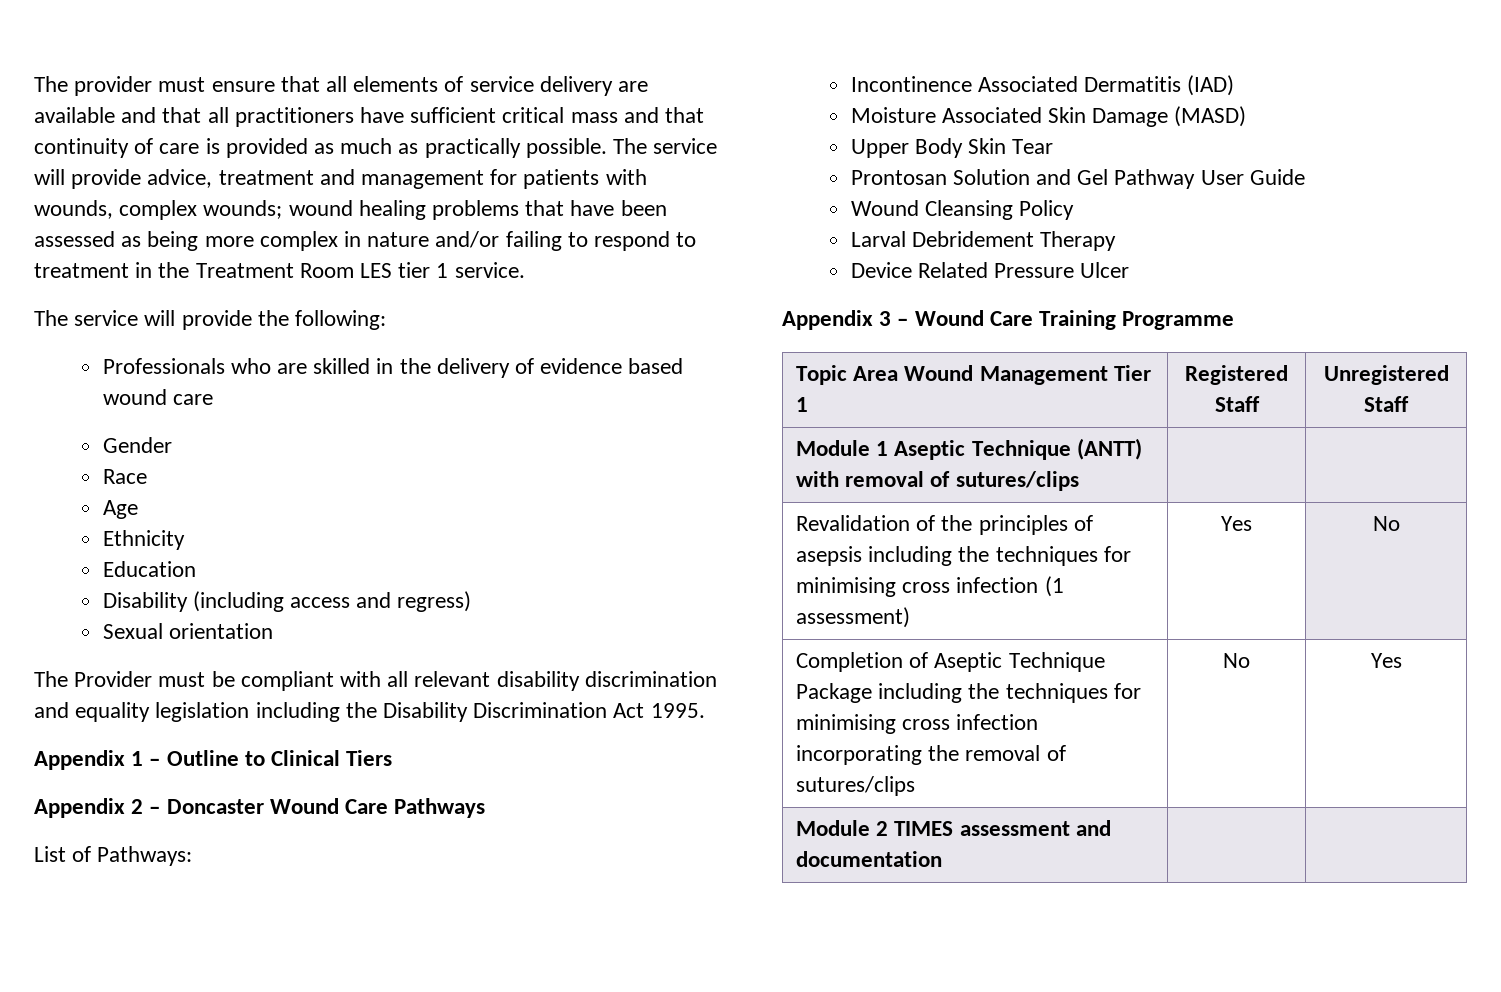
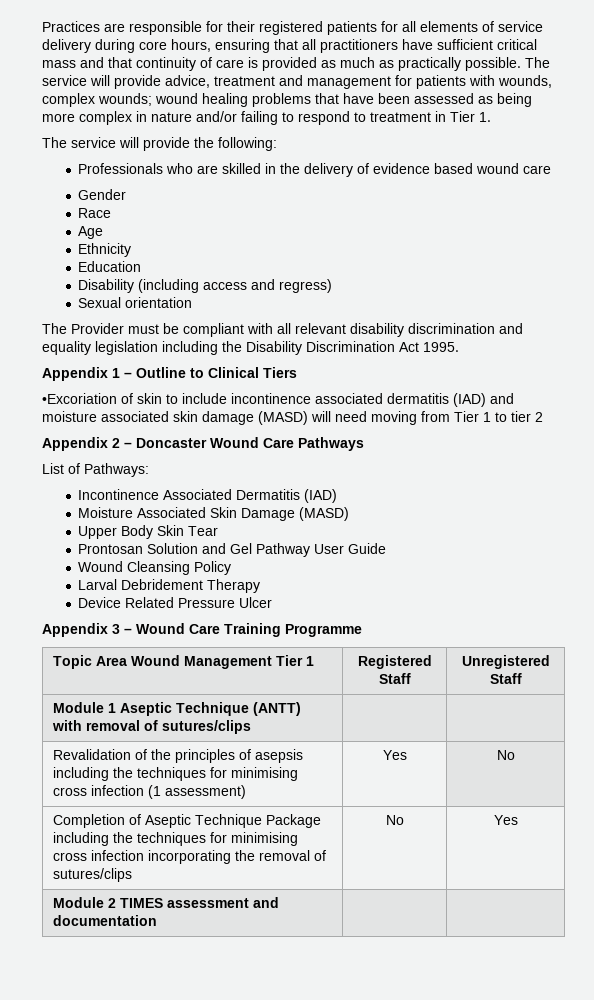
- The provider must ensure that all elements of service delivery are available and that all practitioners have sufficient critical mass and that continuity of care is provided as much as practically possible.
+ Practices are responsible for their registered patients for all elements of service delivery during core hours, ensuring that all practitioners have sufficient critical mass and that continuity of care is provided as much as practically possible.
- The service will provide advice, treatment and management for patients with wounds, complex wounds; wound healing problems that have been assessed as being more complex in nature and/or failing to respond to treatment in the Treatment Room LES tier 1 service.
+ The service will provide advice, treatment and management for patients with wounds, complex wounds; wound healing problems that have been assessed as being more complex in nature and/or failing to respond to treatment in Tier 1.
+ •Excoriation of skin to include incontinence associated dermatitis (IAD) and moisture associated skin damage (MASD) will need moving from Tier 1 to tier 2

